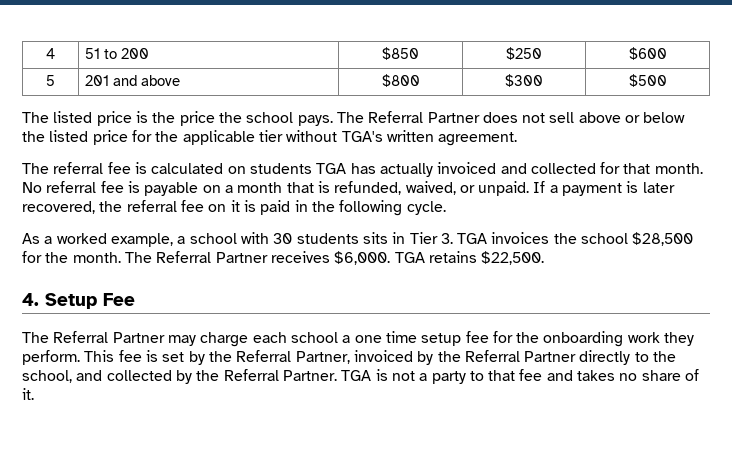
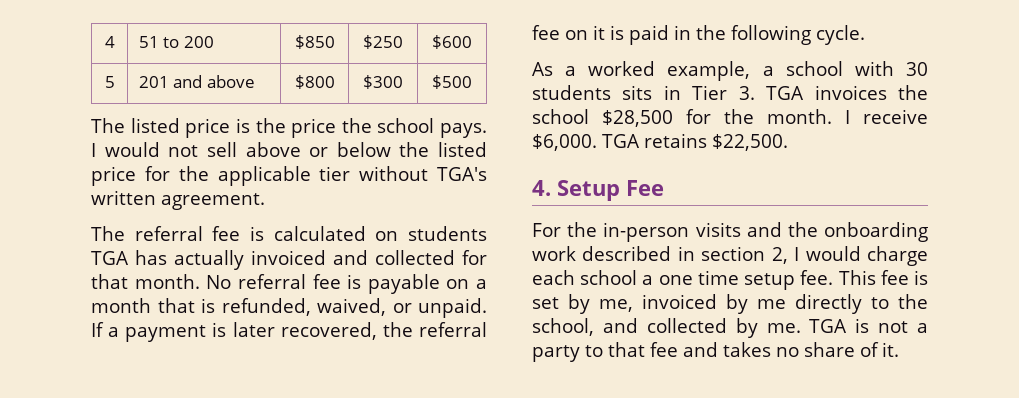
- The Referral Partner does not sell above or below the listed price for the applicable tier without TGA's written agreement.
+ I would not sell above or below the listed price for the applicable tier without TGA's written agreement.
- The Referral Partner receives $6,000.
+ I receive $6,000.
- The Referral Partner may charge each school a one time setup fee for the onboarding work they perform.
+ For the in-person visits and the onboarding work described in section 2, I would charge each school a one time setup fee.
- This fee is set by the Referral Partner, invoiced by the Referral Partner directly to the school, and collected by the Referral Partner.
+ This fee is set by me, invoiced by me directly to the school, and collected by me.

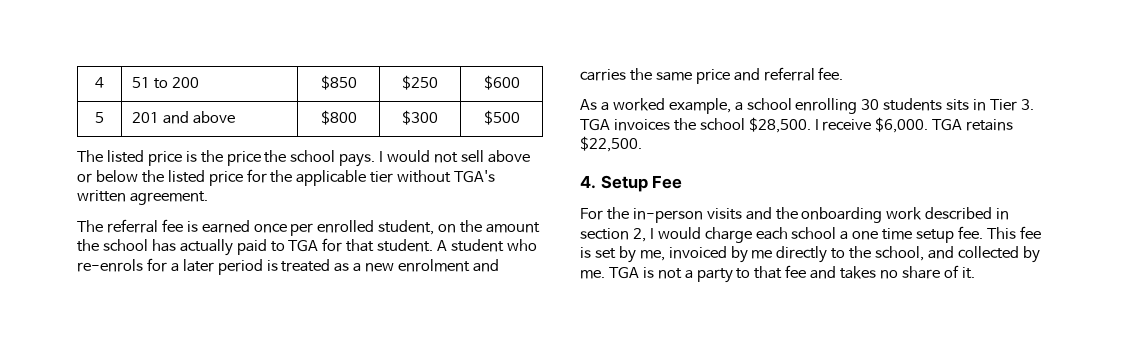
- The referral fee is calculated on students TGA has actually invoiced and collected for that month. No referral fee is payable on a month that is refunded, waived, or unpaid. If a payment is later recovered, the referral fee on it is paid in the following cycle.
+ The referral fee is earned once per enrolled student, on the amount the school has actually paid to TGA for that student. A student who re-enrols for a later period is treated as a new enrolment and carries the same price and referral fee.
- As a worked example, a school with 30 students sits in Tier 3. TGA invoices the school $28,500 for the month.
+ As a worked example, a school enrolling 30 students sits in Tier 3. TGA invoices the school $28,500.

